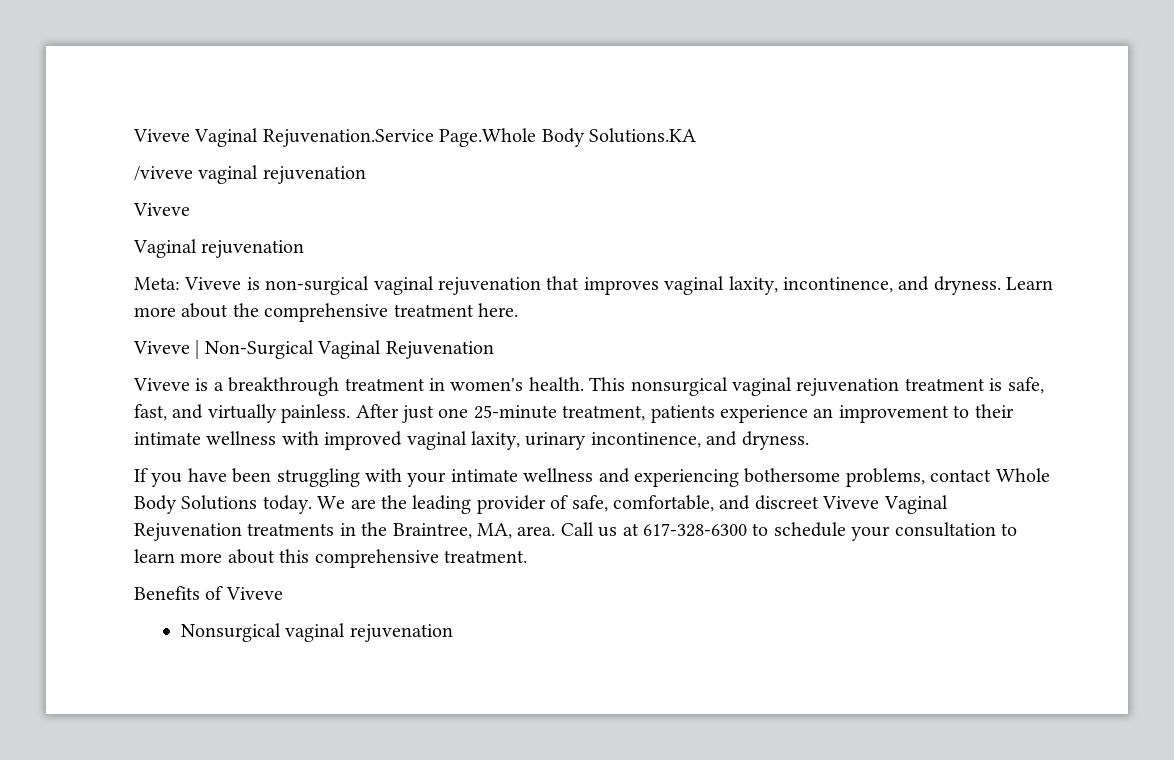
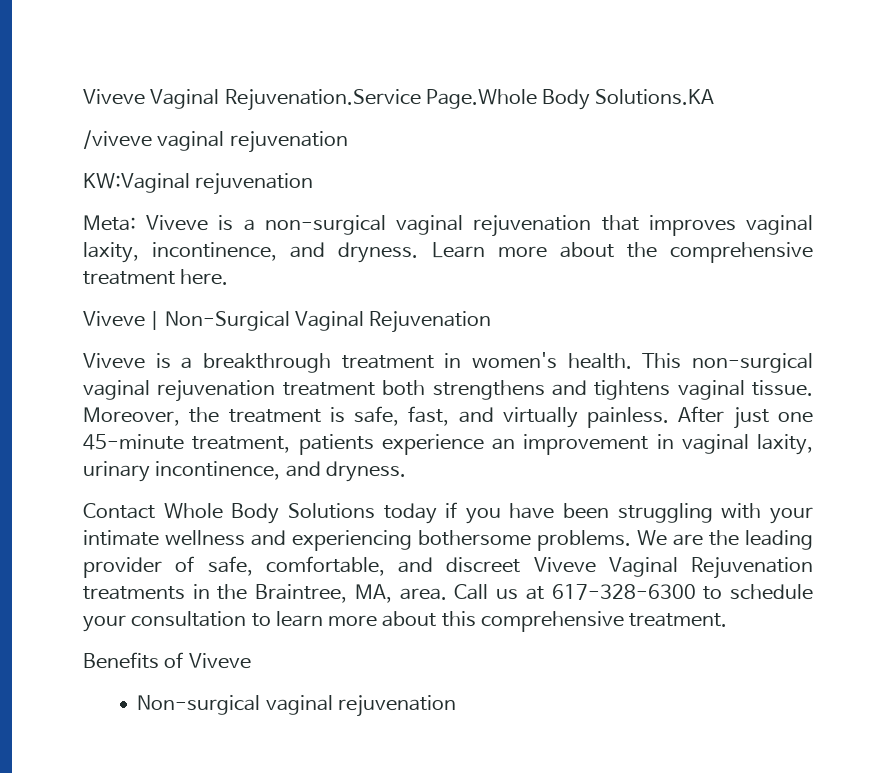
  /viveve vaginal rejuvenation
- Viveve
- Vaginal rejuvenation
+ KW:Vaginal rejuvenation
- Meta: Viveve is non-surgical vaginal rejuvenation that improves vaginal laxity, incontinence, and dryness.
+ Meta: Viveve is a non-surgical vaginal rejuvenation that improves vaginal laxity, incontinence, and dryness.
- This nonsurgical vaginal rejuvenation treatment is safe, fast, and virtually painless.
+ This non-surgical vaginal rejuvenation treatment both strengthens and tightens vaginal tissue. Moreover, the treatment is safe, fast, and virtually painless.
- After just one 25-minute treatment, patients experience an improvement to their intimate wellness with improved vaginal laxity, urinary incontinence, and dryness.
+ After just one 45-minute treatment, patients experience an improvement in vaginal laxity, urinary incontinence, and dryness.
- If you have been struggling with your intimate wellness and experiencing bothersome problems, contact Whole Body Solutions today.
+ Contact Whole Body Solutions today if you have been struggling with your intimate wellness and experiencing bothersome problems.
- Nonsurgical vaginal rejuvenation
+ Non-surgical vaginal rejuvenation

